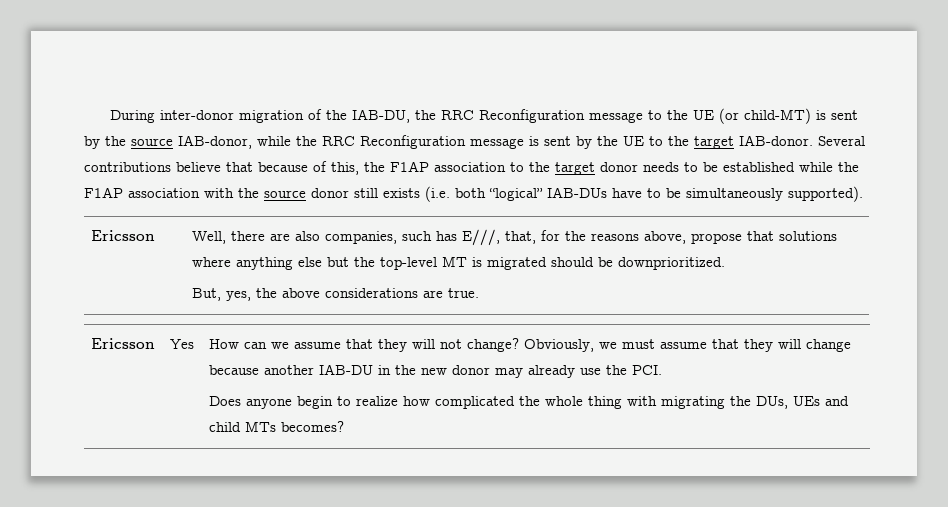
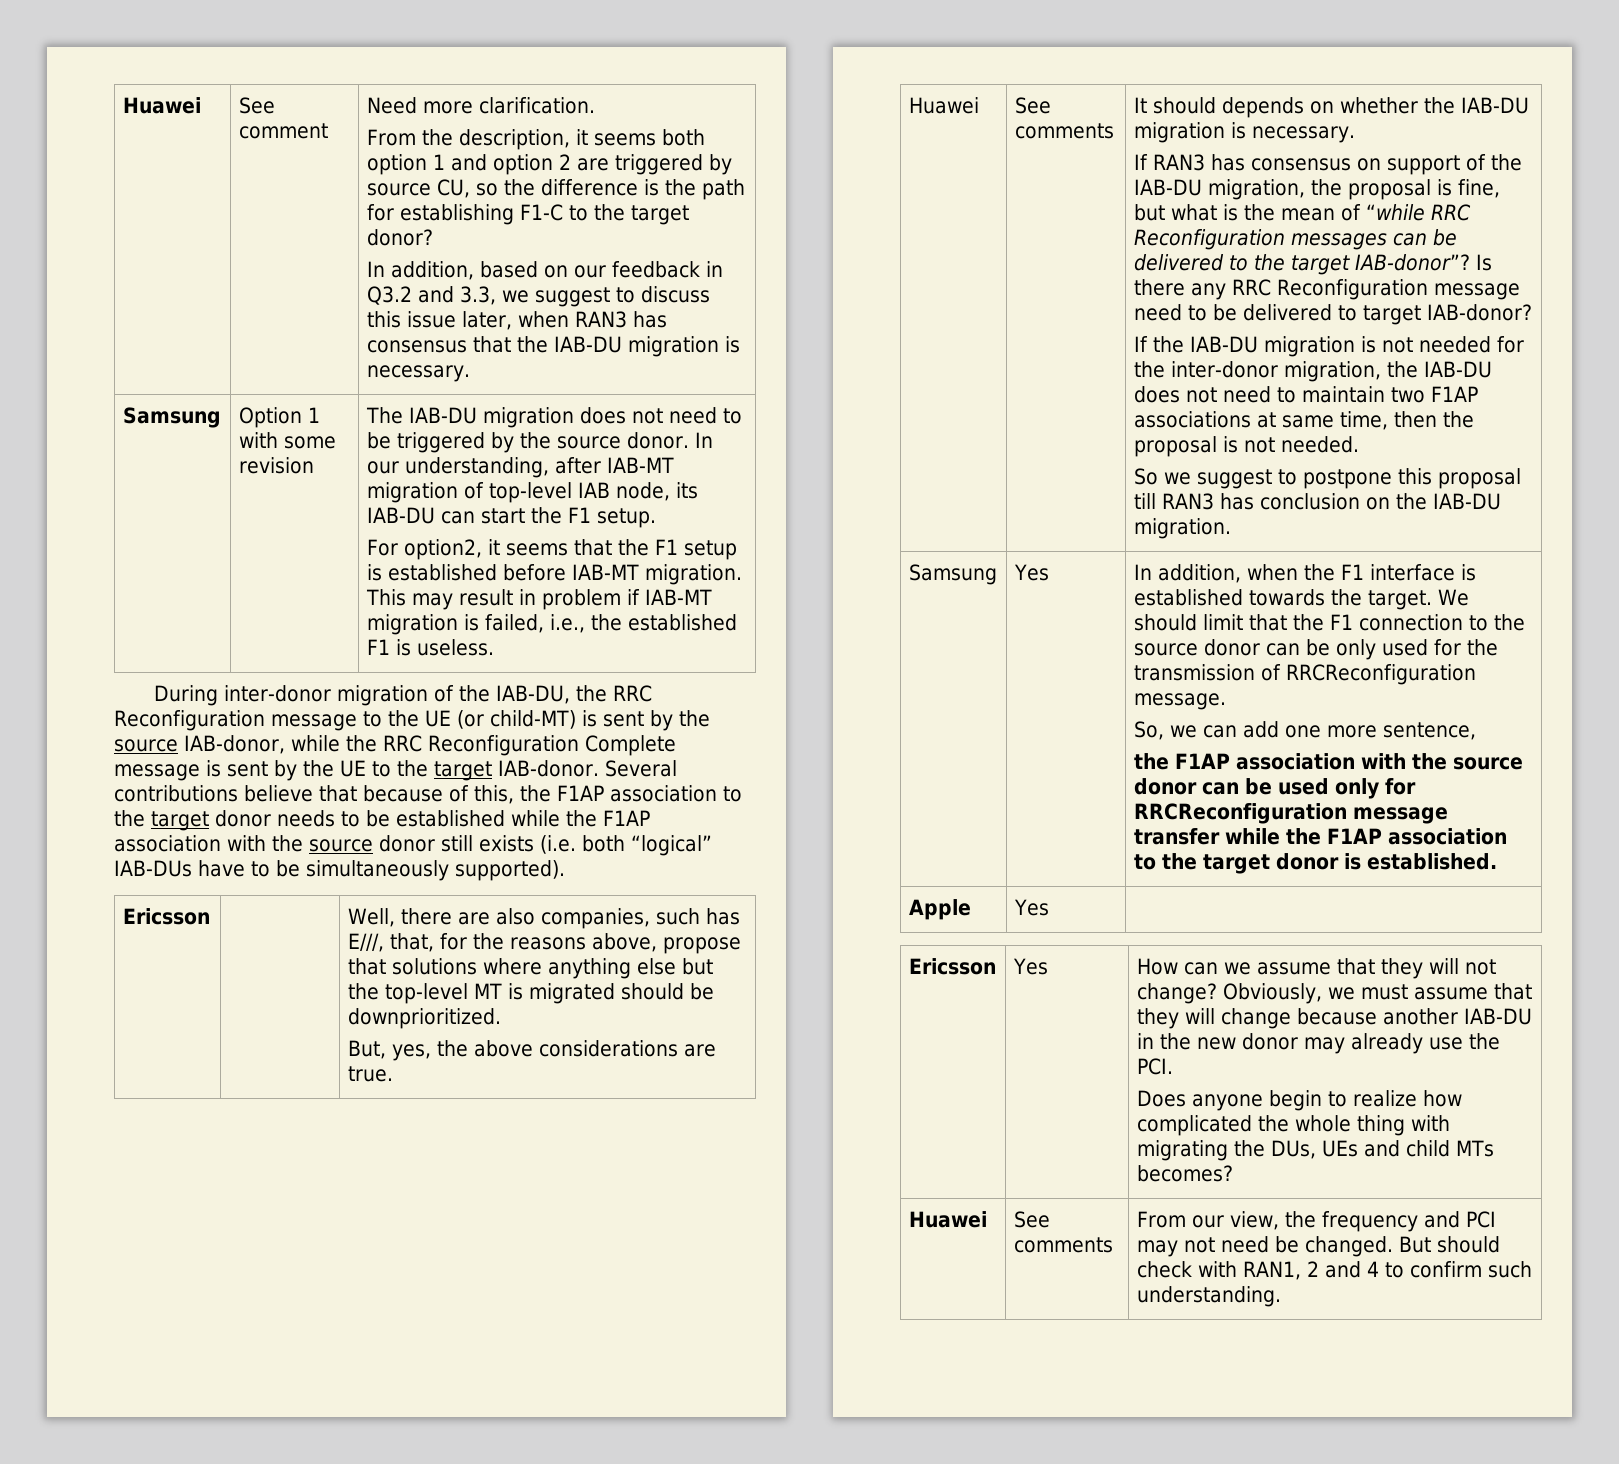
+ Huawei | See comment | Need more clarification.
+ From the description, it seems both option 1 and option 2 are triggered by source CU, so the difference is the path for establishing F1-C to the target donor?
+ In addition, based on our feedback in Q3.2 and 3.3, we suggest to discuss this issue later, when RAN3 has consensus that the IAB-DU migration is necessary.
+ Samsung | Option 1 with some revision | The IAB-DU migration does not need to be triggered by the source donor. In our understanding, after IAB-MT migration of top-level IAB node, its IAB-DU can start the F1 setup.
+ For option2, it seems that the F1 setup is established before IAB-MT migration. This may result in problem if IAB-MT migration is failed, i.e., the established F1 is useless.
- During inter-donor migration of the IAB-DU, the RRC Reconfiguration message to the UE (or child-MT) is sent by the source IAB-donor, while the RRC Reconfiguration message is sent by the UE to the target IAB-donor.
+ During inter-donor migration of the IAB-DU, the RRC Reconfiguration message to the UE (or child-MT) is sent by the source IAB-donor, while the RRC Reconfiguration Complete message is sent by the UE to the target IAB-donor.
+ Huawei | See comments | It should depends on whether the IAB-DU migration is necessary.
+ If RAN3 has consensus on support of the IAB-DU migration, the proposal is fine, but what is the mean of “while RRC Reconfiguration messages can be delivered to the target IAB-donor”? Is there any RRC Reconfiguration message need to be delivered to target IAB-donor?
+ If the IAB-DU migration is not needed for the inter-donor migration, the IAB-DU does not need to maintain two F1AP associations at same time, then the proposal is not needed.
+ So we suggest to postpone this proposal till RAN3 has conclusion on the IAB-DU migration.
+ Samsung | Yes | In addition, when the F1 interface is established towards the target. We should limit that the F1 connection to the source donor can be only used for the transmission of RRCReconfiguration message.
+ So, we can add one more sentence,
+ the F1AP association with the source donor can be used only for RRCReconfiguration message transfer while the F1AP association to the target donor is established.
+ Apple | Yes |
+ Huawei | See comments | From our view, the frequency and PCI may not need be changed. But should check with RAN1, 2 and 4 to confirm such understanding.

